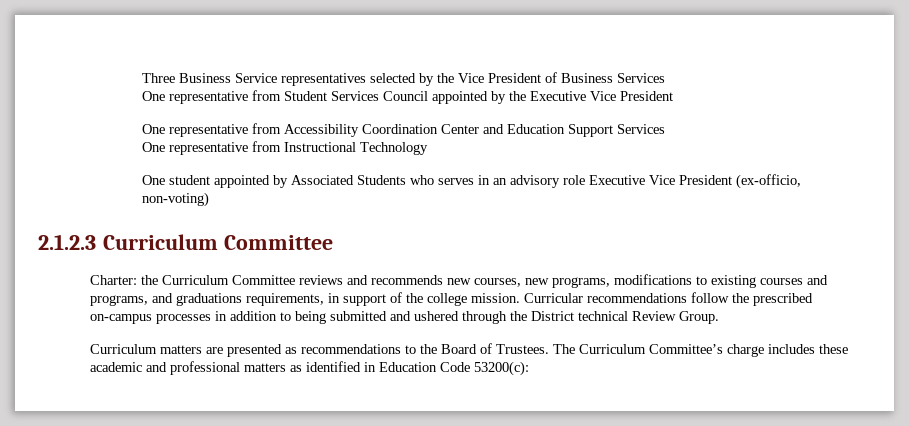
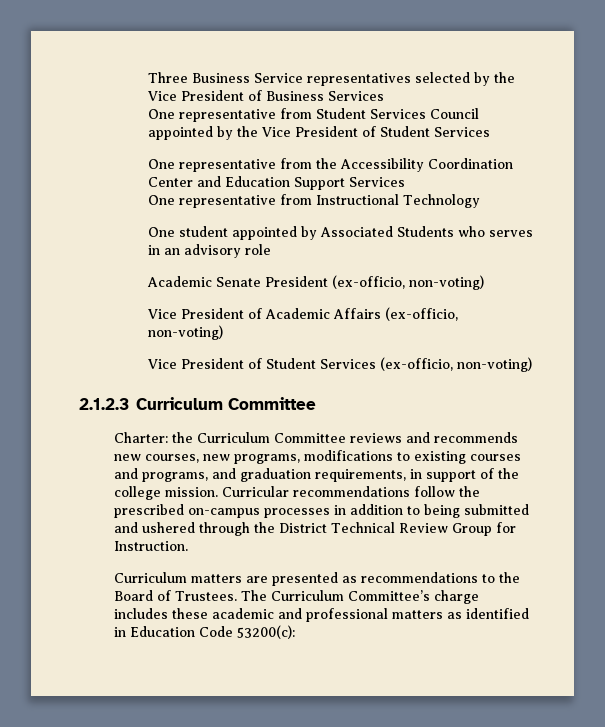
- One representative from Student Services Council appointed by the Executive Vice President
- One representative from Accessibility Coordination Center and Education Support Services
+ One representative from Student Services Council appointed by the Vice President of Student Services
+ One representative from the Accessibility Coordination Center and Education Support Services
- One student appointed by Associated Students who serves in an advisory role Executive Vice President (ex-officio, non-voting)
+ One student appointed by Associated Students who serves in an advisory role
+ Academic Senate President (ex-officio, non-voting)
+ Vice President of Academic Affairs (ex-officio, non-voting)
+ Vice President of Student Services (ex-officio, non-voting)
- Charter: the Curriculum Committee reviews and recommends new courses, new programs, modifications to existing courses and programs, and graduations requirements, in support of the college mission.
+ Charter: the Curriculum Committee reviews and recommends new courses, new programs, modifications to existing courses and programs, and graduation requirements, in support of the college mission.
- Curricular recommendations follow the prescribed on-campus processes in addition to being submitted and ushered through the District technical Review Group.
+ Curricular recommendations follow the prescribed on-campus processes in addition to being submitted and ushered through the District Technical Review Group for Instruction.

